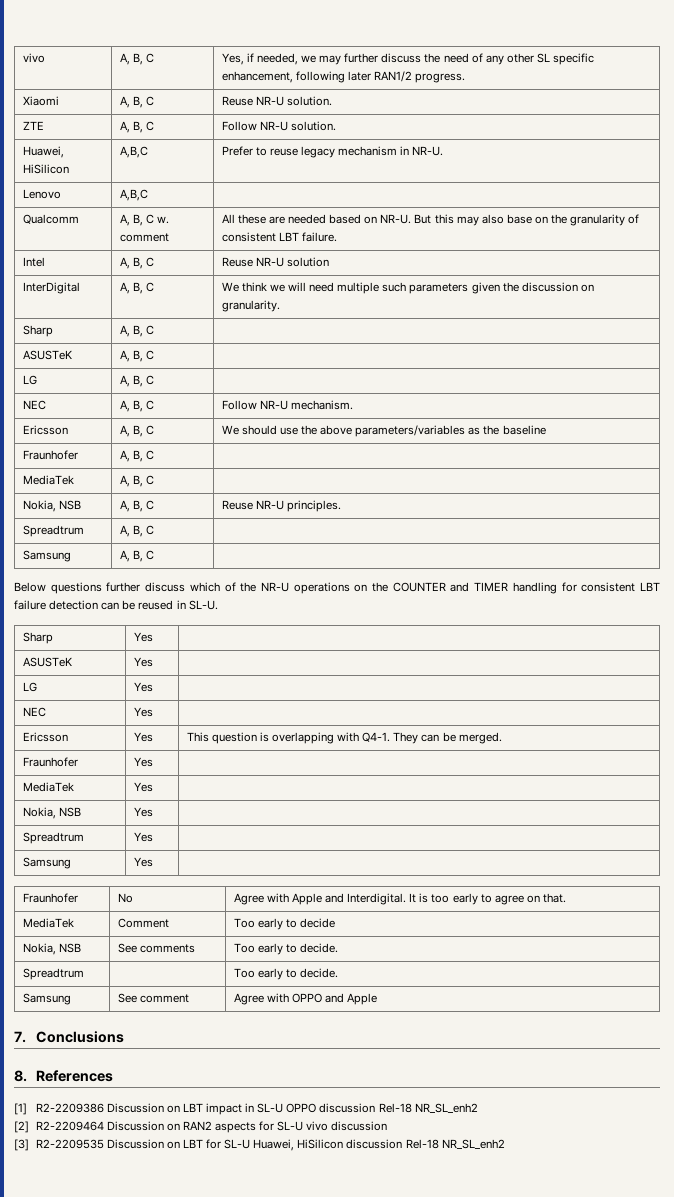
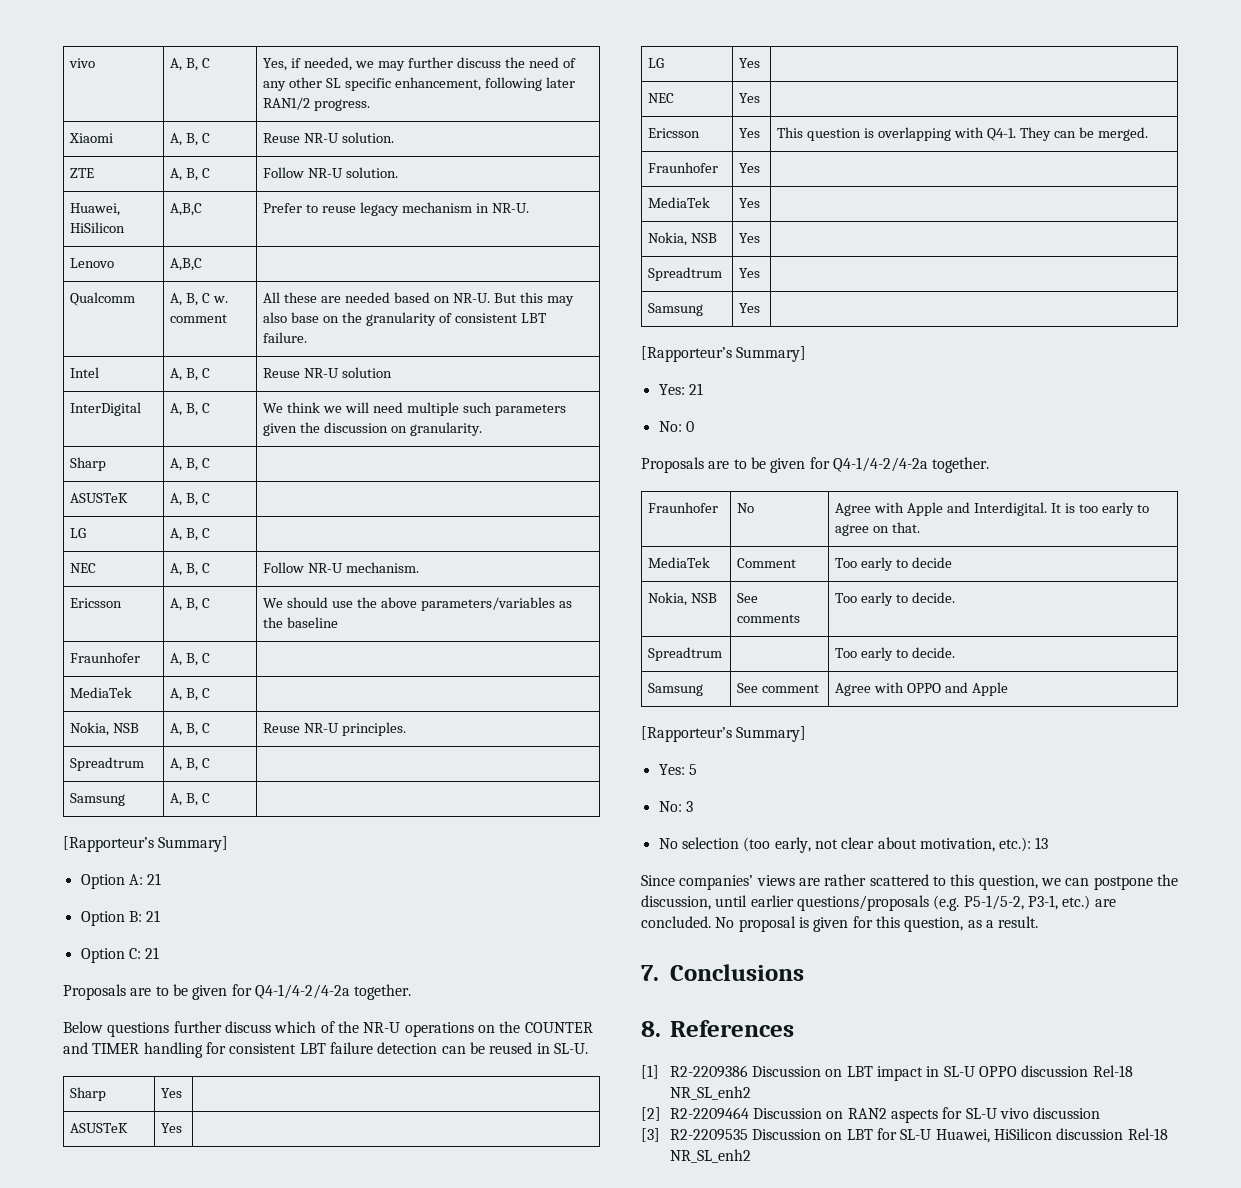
  Samsung | A, B, C |
+ [Rapporteur’s Summary]
+ Option A: 21
+ Option B: 21
+ Option C: 21
+ Proposals are to be given for Q4-1/4-2/4-2a together.
  Samsung | Yes |
+ [Rapporteur’s Summary]
+ Yes: 21
+ No: 0
+ Proposals are to be given for Q4-1/4-2/4-2a together.
  Samsung | See comment | Agree with OPPO and Apple
+ [Rapporteur’s Summary]
+ Yes: 5
+ No: 3
+ No selection (too early, not clear about motivation, etc.): 13
+ Since companies’ views are rather scattered to this question, we can postpone the discussion, until earlier questions/proposals (e.g. P5-1/5-2, P3-1, etc.) are concluded. No proposal is given for this question, as a result.

